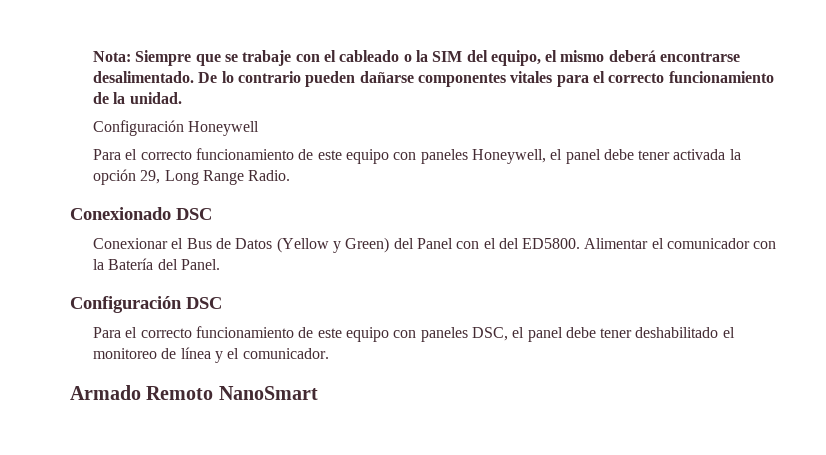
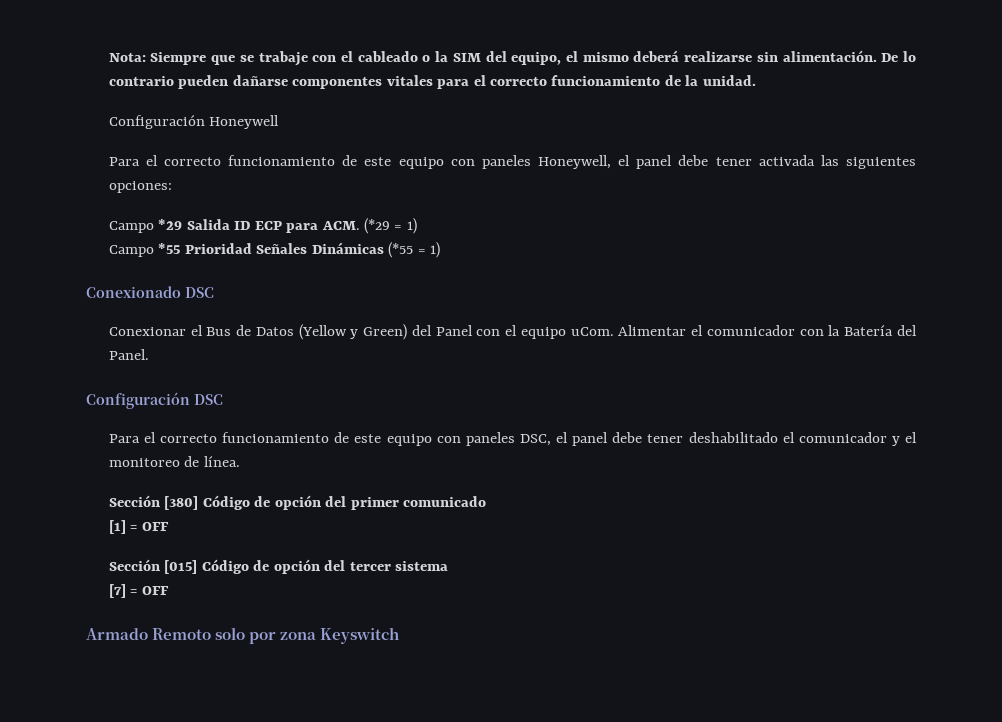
- Nota: Siempre que se trabaje con el cableado o la SIM del equipo, el mismo deberá encontrarse desalimentado.
+ Nota: Siempre que se trabaje con el cableado o la SIM del equipo, el mismo deberá realizarse sin alimentación.
- Para el correcto funcionamiento de este equipo con paneles Honeywell, el panel debe tener activada la opción 29, Long Range Radio.
+ Para el correcto funcionamiento de este equipo con paneles Honeywell, el panel debe tener activada las siguientes opciones:
+ Campo *29 Salida ID ECP para ACM. (*29 = 1)
+ Campo *55 Prioridad Señales Dinámicas (*55 = 1)
- Conexionar el Bus de Datos (Yellow y Green) del Panel con el del ED5800.
+ Conexionar el Bus de Datos (Yellow y Green) del Panel con el equipo uCom.
- Para el correcto funcionamiento de este equipo con paneles DSC, el panel debe tener deshabilitado el monitoreo de línea y el comunicador.
- Armado Remoto NanoSmart
+ Para el correcto funcionamiento de este equipo con paneles DSC, el panel debe tener deshabilitado el comunicador y el monitoreo de línea.
+ Sección [380] Código de opción del primer comunicado
+ [1] = OFF
+ Sección [015] Código de opción del tercer sistema
+ [7] = OFF
+ Armado Remoto solo por zona Keyswitch

